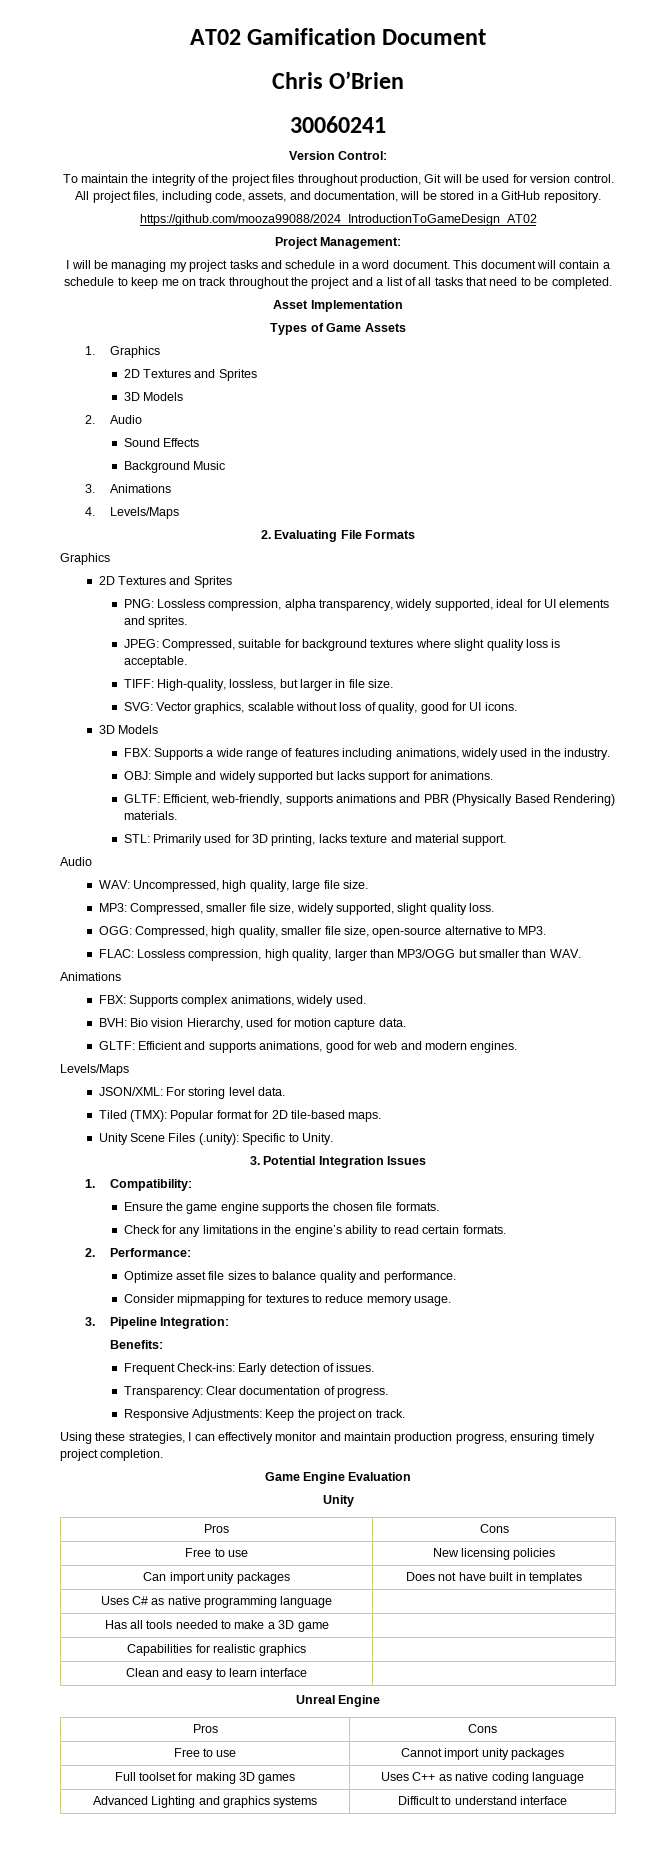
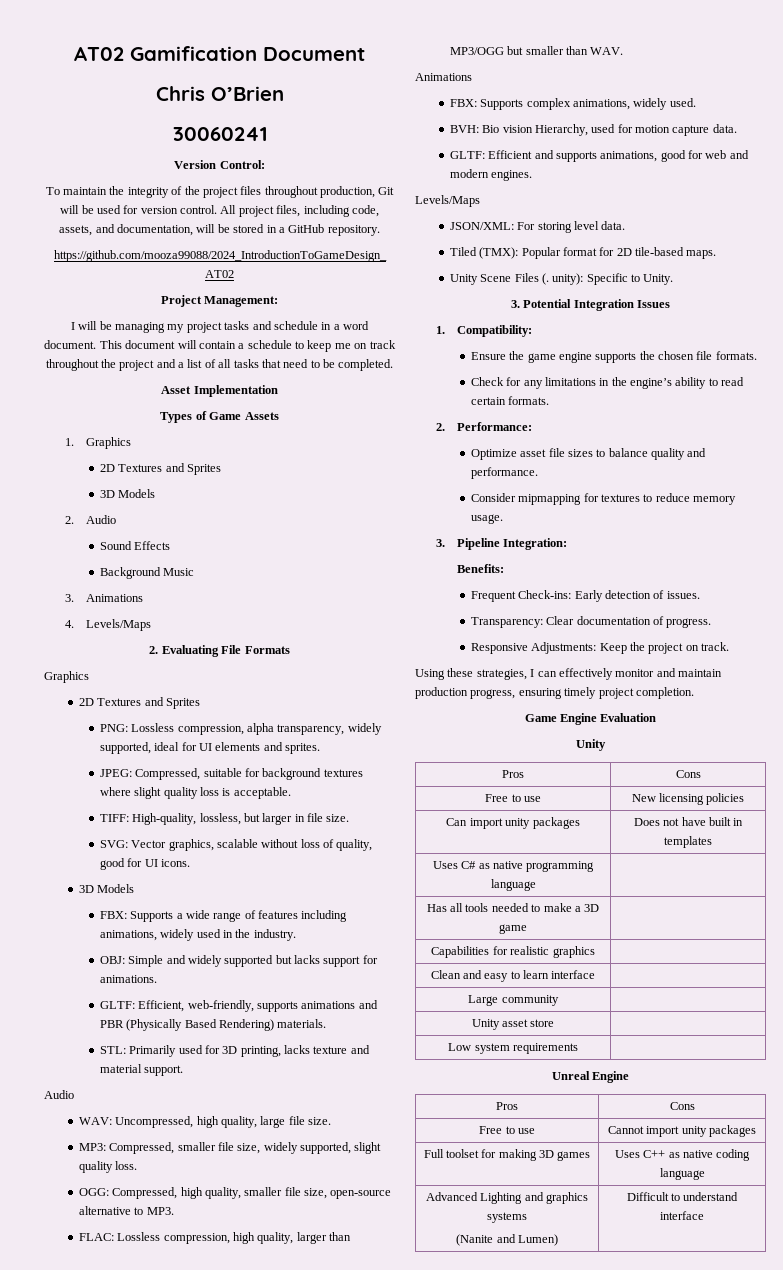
- Unity Scene Files (.unity): Specific to Unity.
+ Unity Scene Files (. unity): Specific to Unity.
+ Large community |
+ Unity asset store |
+ Low system requirements |
- Advanced Lighting and graphics systems | Difficult to understand interface
+ Advanced Lighting and graphics systems
+ (Nanite and Lumen) | Difficult to understand interface

